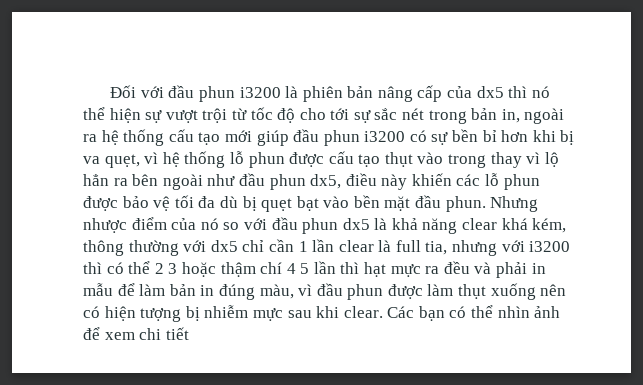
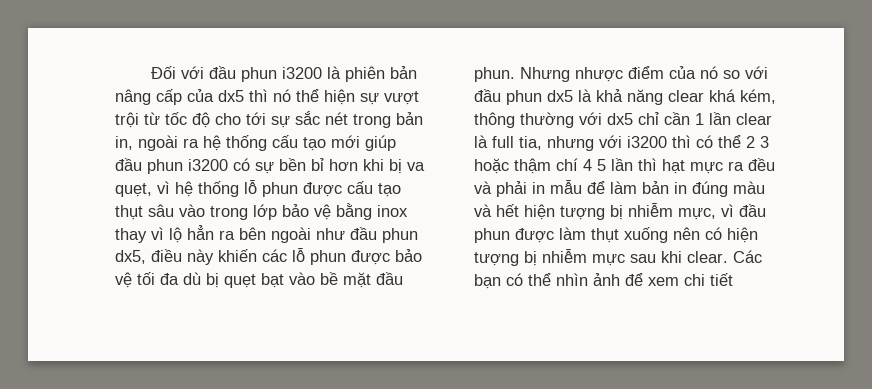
- Đối với đầu phun i3200 là phiên bản nâng cấp của dx5 thì nó thể hiện sự vượt trội từ tốc độ cho tới sự sắc nét trong bản in, ngoài ra hệ thống cấu tạo mới giúp đầu phun i3200 có sự bền bỉ hơn khi bị va quẹt, vì hệ thống lỗ phun được cấu tạo thụt vào trong thay vì lộ hẳn ra bên ngoài như đầu phun dx5, điều này khiến các lỗ phun được bảo vệ tối đa dù bị quẹt bạt vào bền mặt đầu phun.
+ Đối với đầu phun i3200 là phiên bản nâng cấp của dx5 thì nó thể hiện sự vượt trội từ tốc độ cho tới sự sắc nét trong bản in, ngoài ra hệ thống cấu tạo mới giúp đầu phun i3200 có sự bền bỉ hơn khi bị va quẹt, vì hệ thống lỗ phun được cấu tạo thụt sâu vào trong lớp bảo vệ bằng inox thay vì lộ hẳn ra bên ngoài như đầu phun dx5, điều này khiến các lỗ phun được bảo vệ tối đa dù bị quẹt bạt vào bề mặt đầu phun.
- Nhưng nhược điểm của nó so với đầu phun dx5 là khả năng clear khá kém, thông thường với dx5 chỉ cần 1 lần clear là full tia, nhưng với i3200 thì có thể 2 3 hoặc thậm chí 4 5 lần thì hạt mực ra đều và phải in mẫu để làm bản in đúng màu, vì đầu phun được làm thụt xuống nên có hiện tượng bị nhiễm mực sau khi clear.
+ Nhưng nhược điểm của nó so với đầu phun dx5 là khả năng clear khá kém, thông thường với dx5 chỉ cần 1 lần clear là full tia, nhưng với i3200 thì có thể 2 3 hoặc thậm chí 4 5 lần thì hạt mực ra đều và phải in mẫu để làm bản in đúng màu và hết hiện tượng bị nhiễm mực, vì đầu phun được làm thụt xuống nên có hiện tượng bị nhiễm mực sau khi clear.

